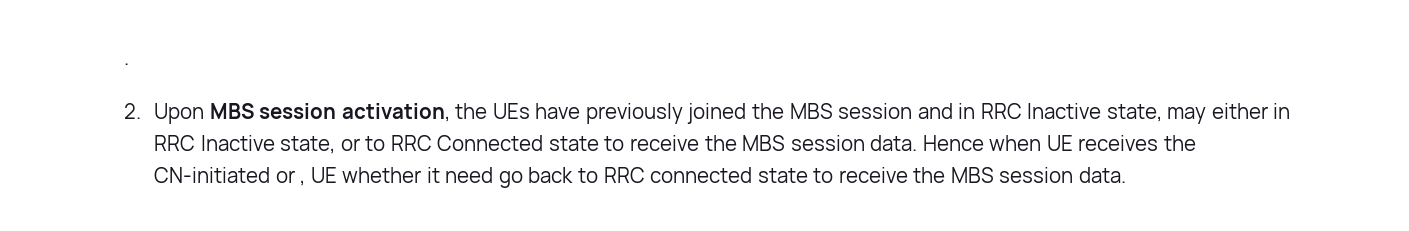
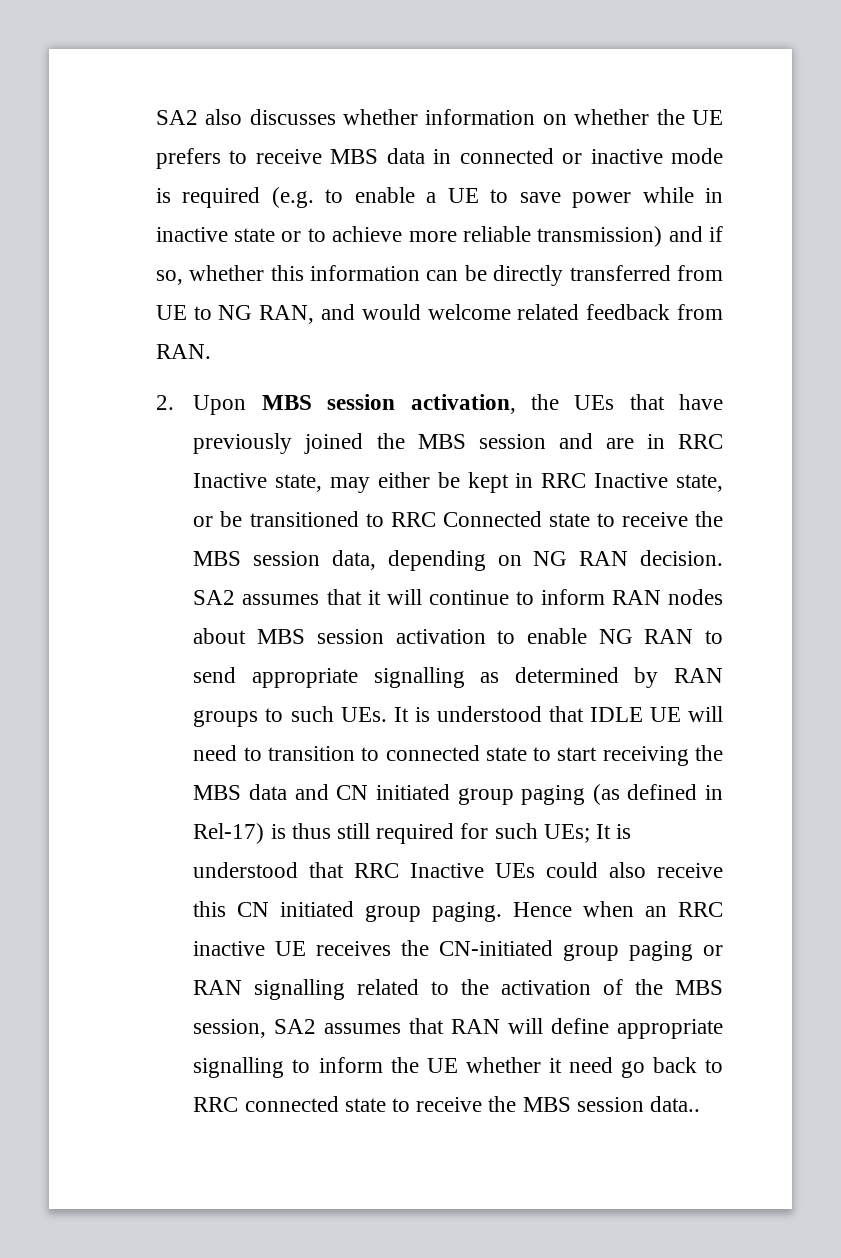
- .
+ SA2 also discusses whether information on whether the UE prefers to receive MBS data in connected or inactive mode is required (e.g. to enable a UE to save power while in inactive state or to achieve more reliable transmission) and if so, whether this information can be directly transferred from UE to NG RAN, and would welcome related feedback from RAN.
- 2. Upon MBS session activation, the UEs have previously joined the MBS session and in RRC Inactive state, may either in RRC Inactive state, or to RRC Connected state to receive the MBS session data. Hence when UE receives the CN-initiated or , UE whether it need go back to RRC connected state to receive the MBS session data.
+ 2. Upon MBS session activation, the UEs that have previously joined the MBS session and are in RRC Inactive state, may either be kept in RRC Inactive state, or be transitioned to RRC Connected state to receive the MBS session data, depending on NG RAN decision. SA2 assumes that it will continue to inform RAN nodes about MBS session activation to enable NG RAN to send appropriate signalling as determined by RAN groups to such UEs. It is understood that IDLE UE will need to transition to connected state to start receiving the MBS data and CN initiated group paging (as defined in Rel-17) is thus still required for such UEs; It is understood that RRC Inactive UEs could also receive this CN initiated group paging. Hence when an RRC inactive UE receives the CN-initiated group paging or RAN signalling related to the activation of the MBS session, SA2 assumes that RAN will define appropriate signalling to inform the UE whether it need go back to RRC connected state to receive the MBS session data..

